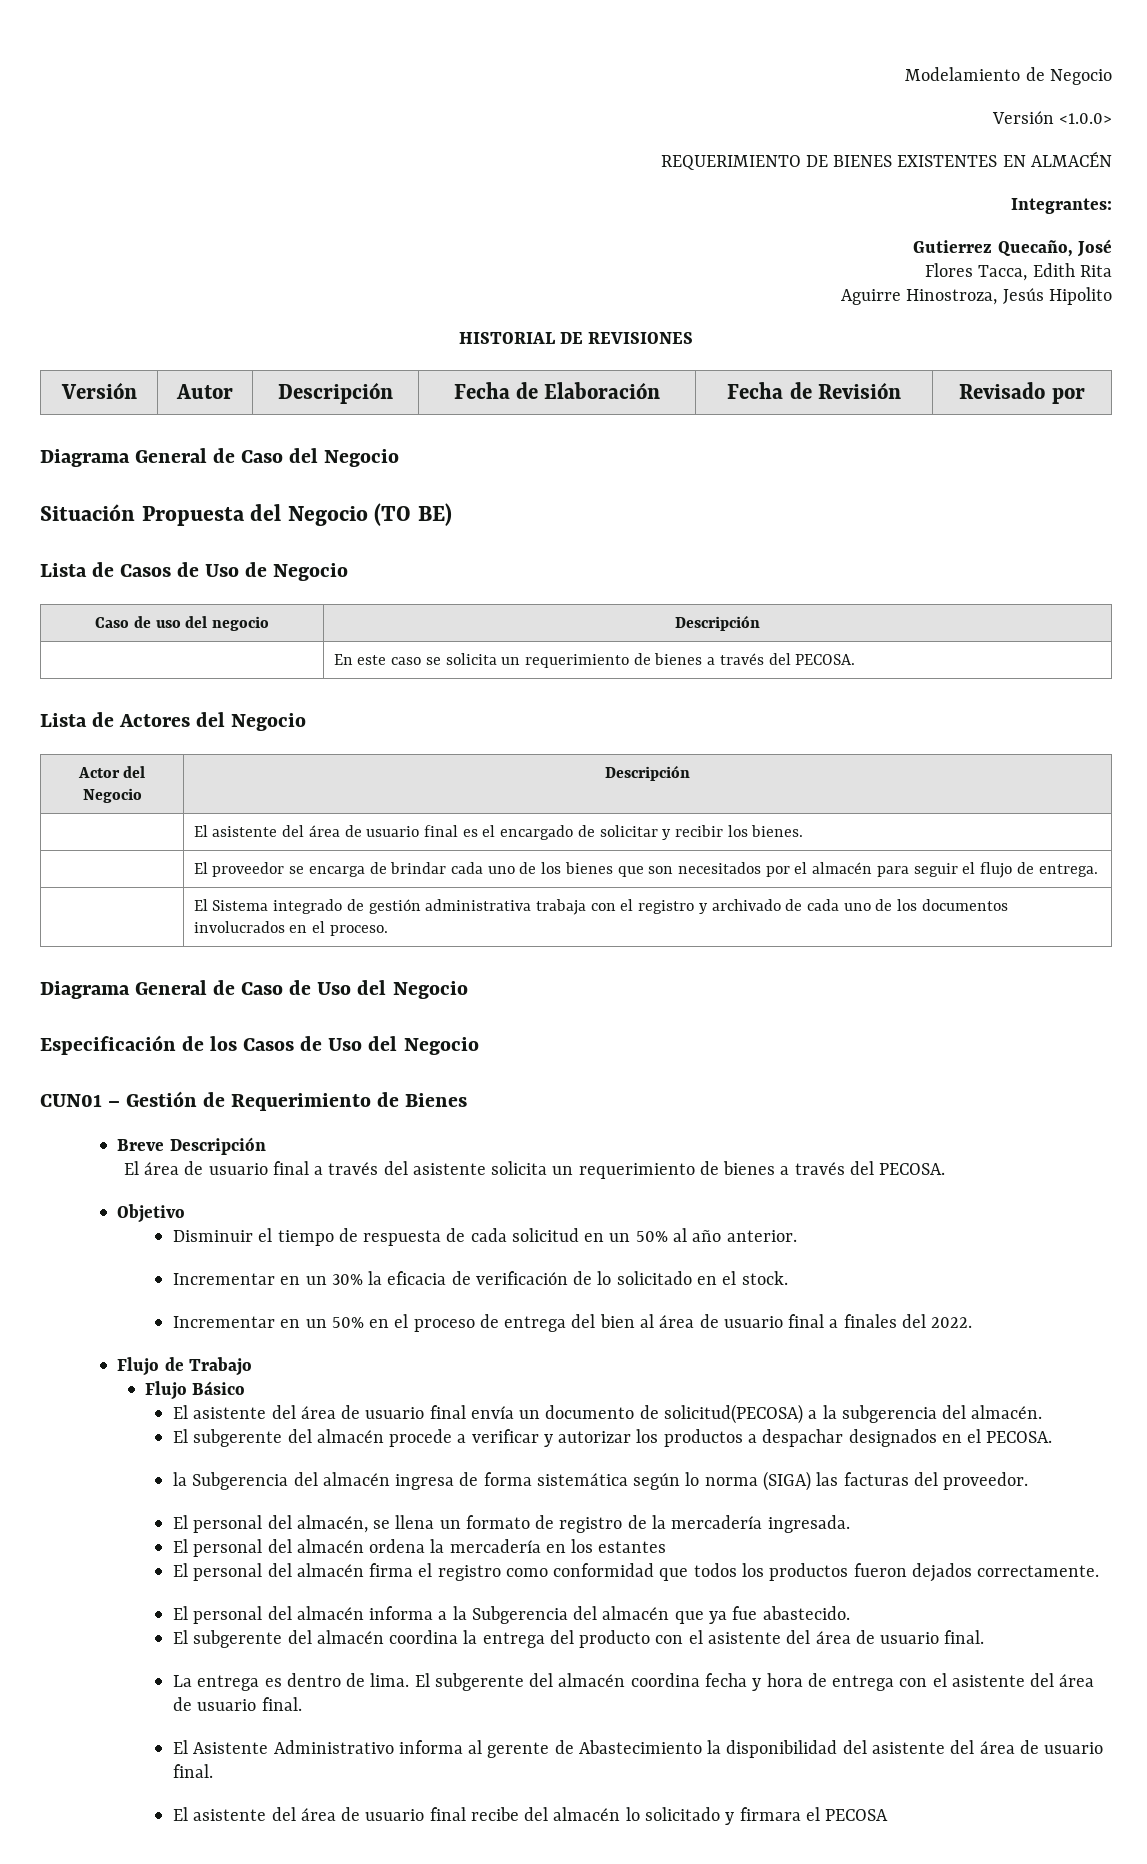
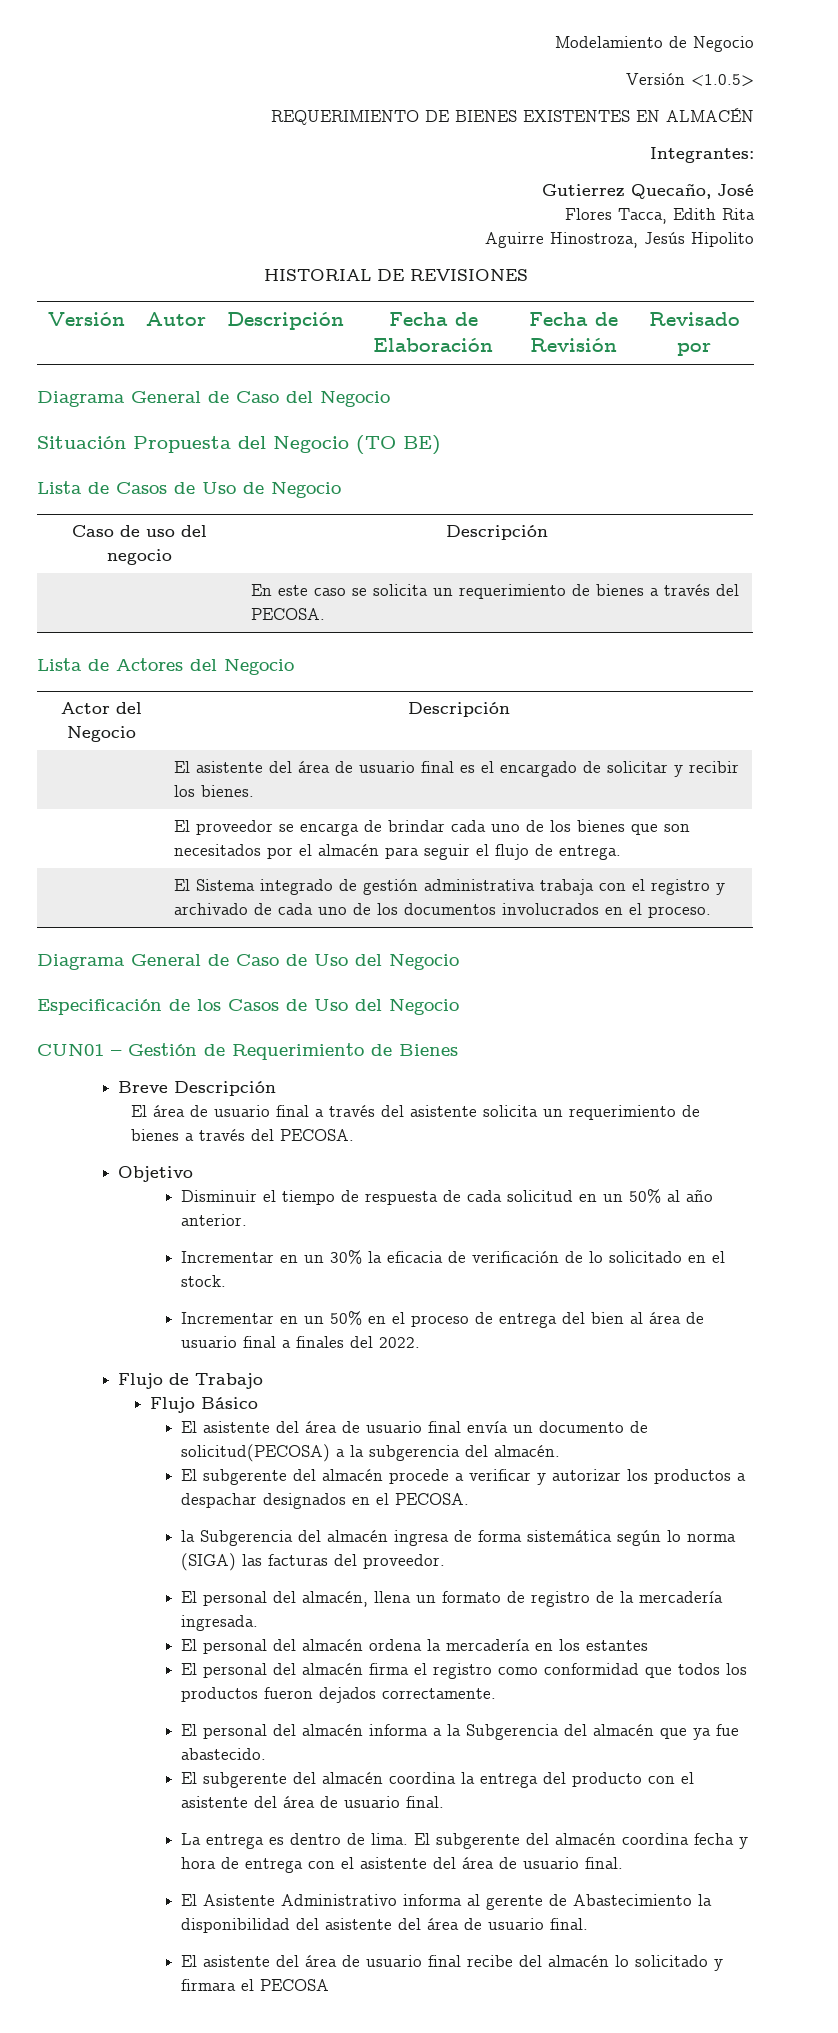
- Versión <1.0.0>
+ Versión <1.0.5>
- El personal del almacén, se llena un formato de registro de la mercadería ingresada.
+ El personal del almacén, llena un formato de registro de la mercadería ingresada.

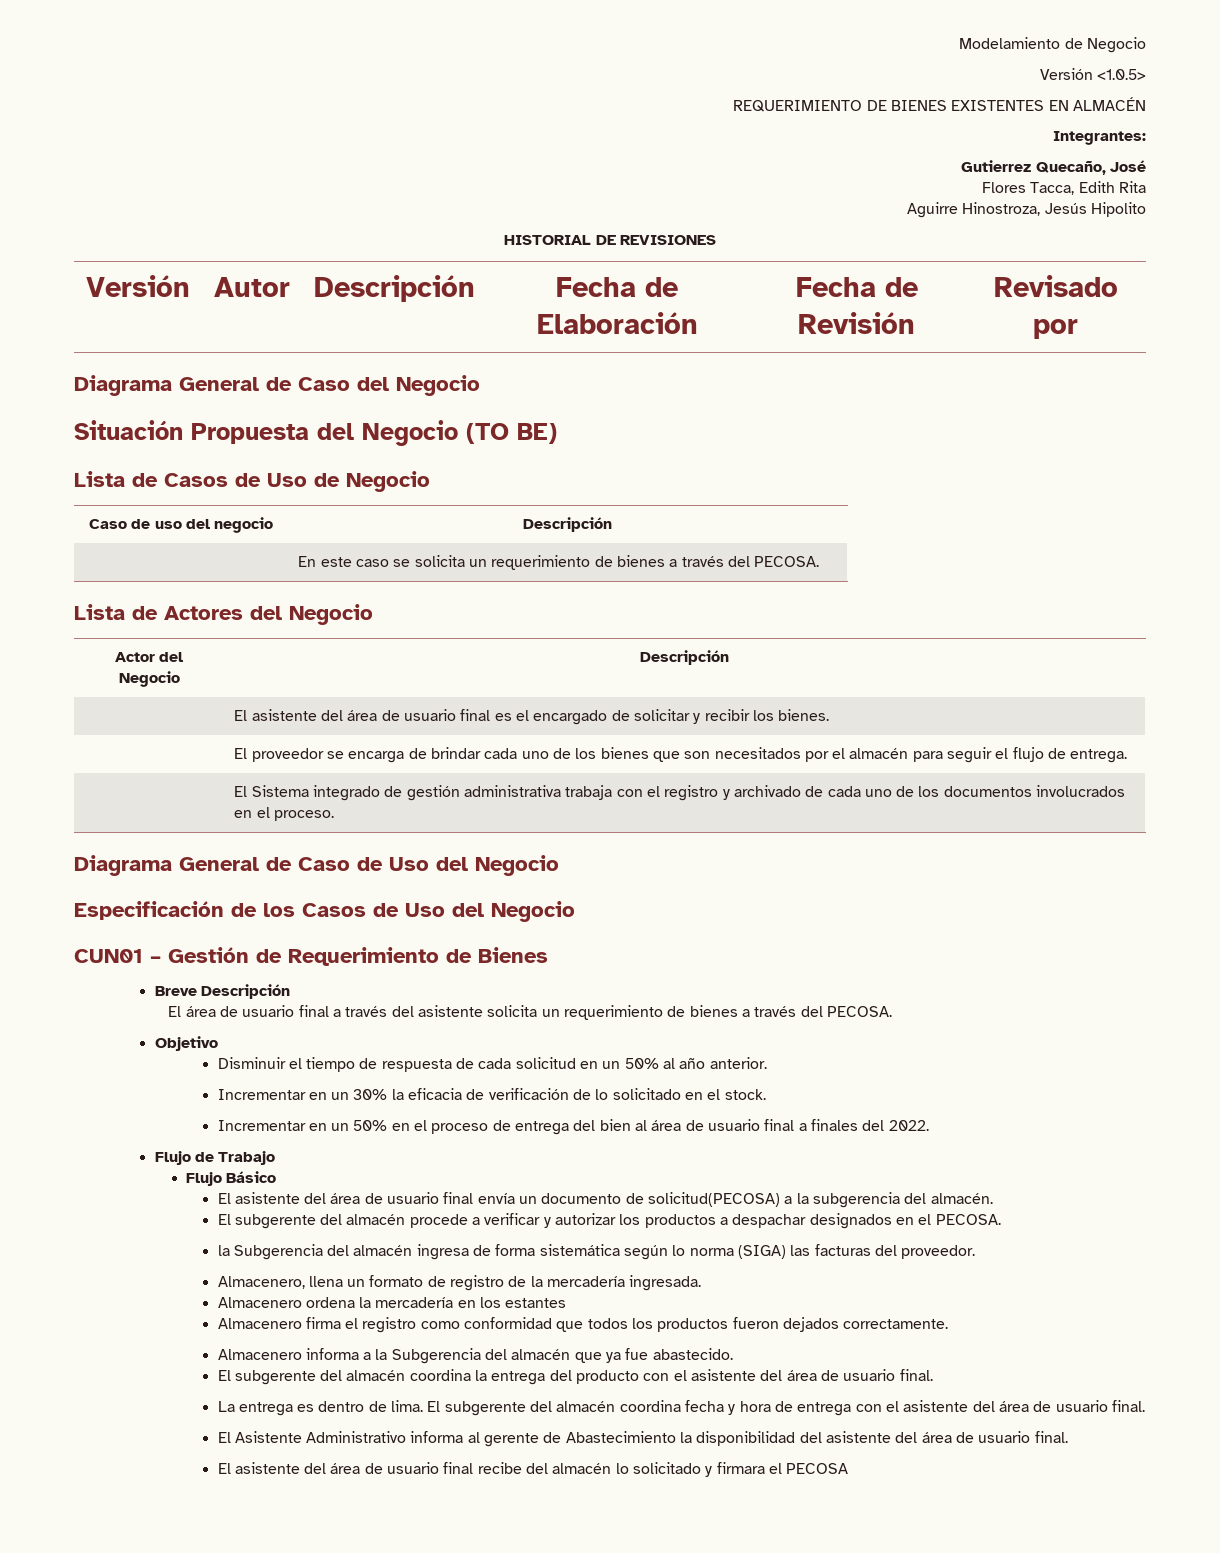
- El personal del almacén, llena un formato de registro de la mercadería ingresada.
+ Almacenero, llena un formato de registro de la mercadería ingresada.
- El personal del almacén ordena la mercadería en los estantes
+ Almacenero ordena la mercadería en los estantes
- El personal del almacén firma el registro como conformidad que todos los productos fueron dejados correctamente.
+ Almacenero firma el registro como conformidad que todos los productos fueron dejados correctamente.
- El personal del almacén informa a la Subgerencia del almacén que ya fue abastecido.
+ Almacenero informa a la Subgerencia del almacén que ya fue abastecido.

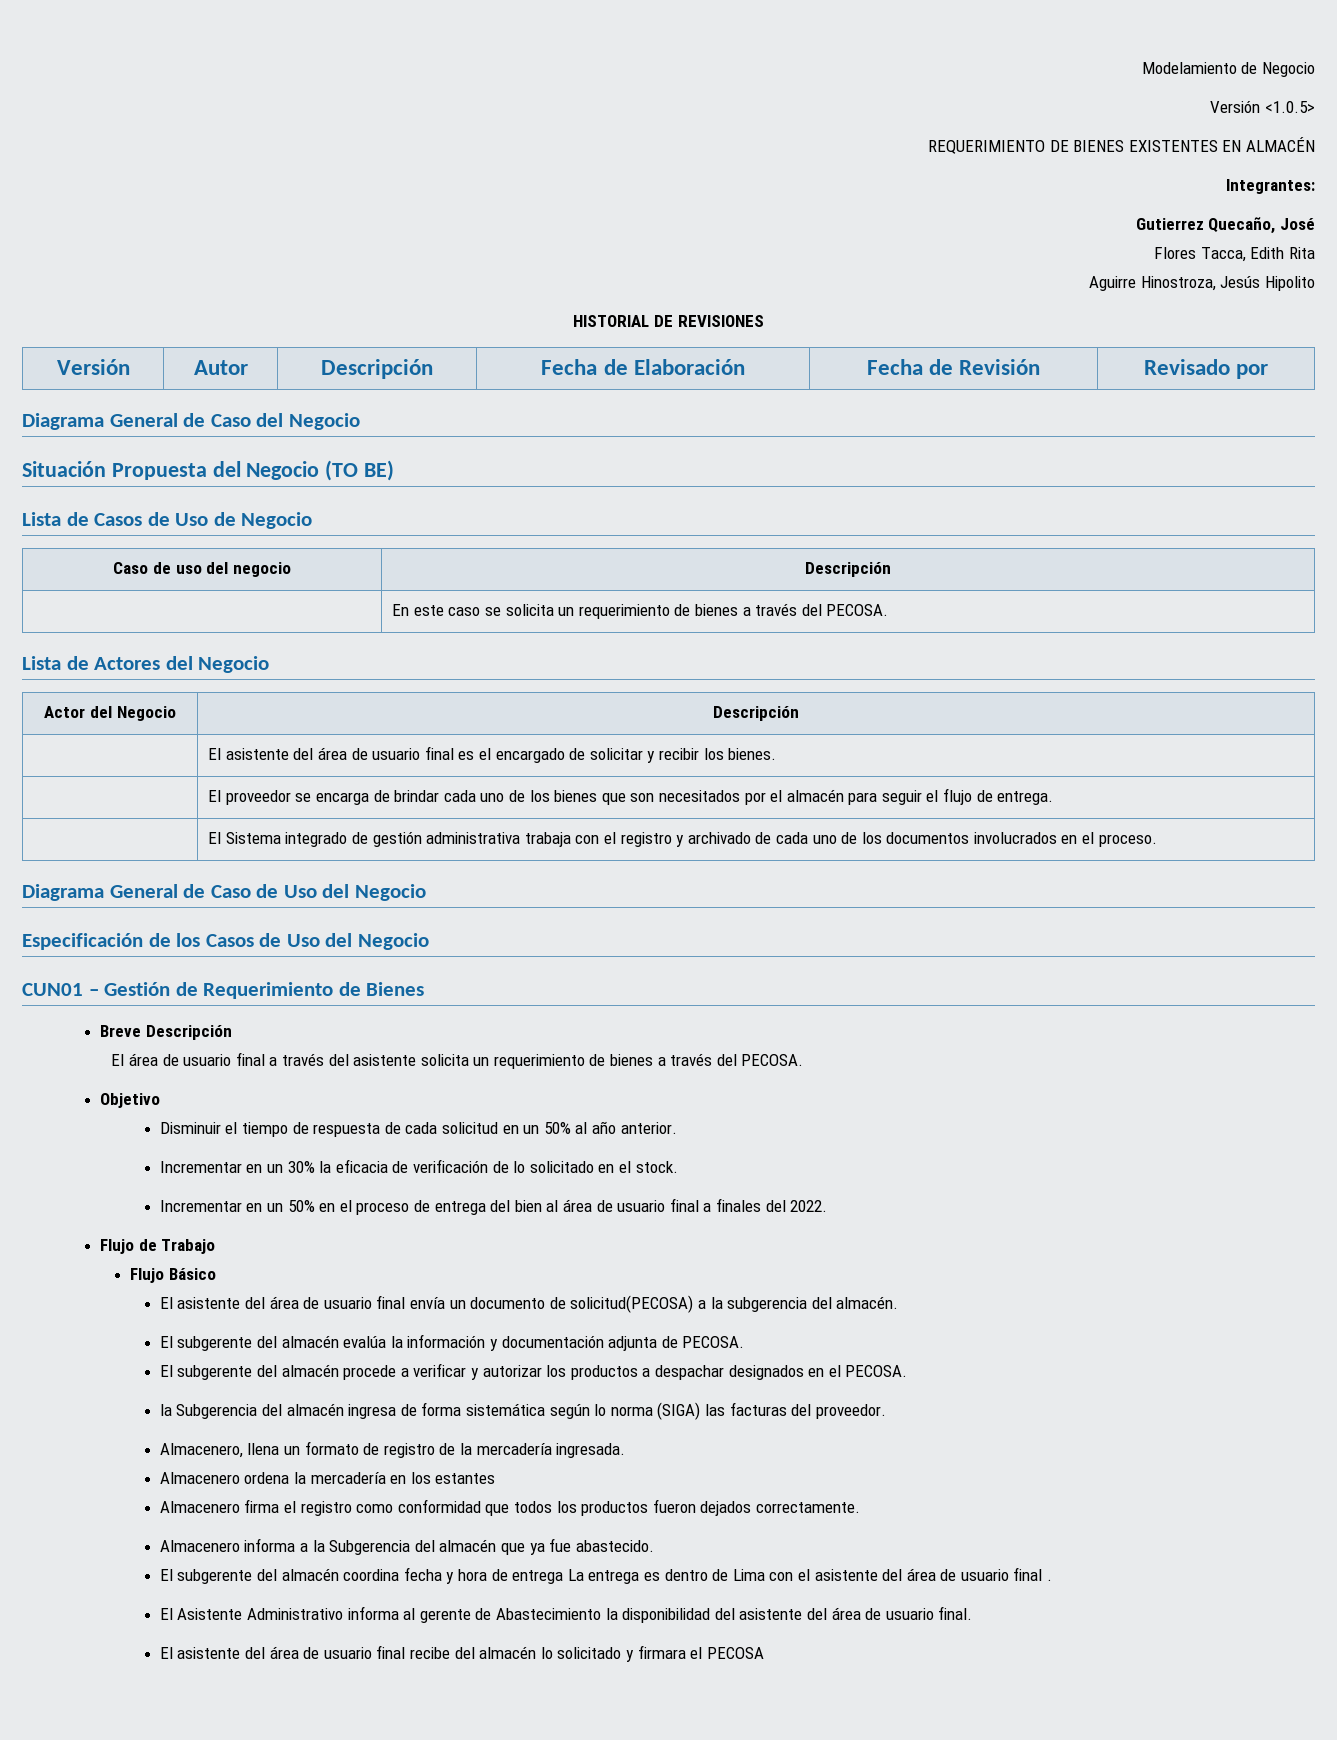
+ El subgerente del almacén evalúa la información y documentación adjunta de PECOSA.
- El subgerente del almacén coordina la entrega del producto con el asistente del área de usuario final.
- La entrega es dentro de lima. El subgerente del almacén coordina fecha y hora de entrega con el asistente del área de usuario final.
+ El subgerente del almacén coordina fecha y hora de entrega La entrega es dentro de Lima con el asistente del área de usuario final .

